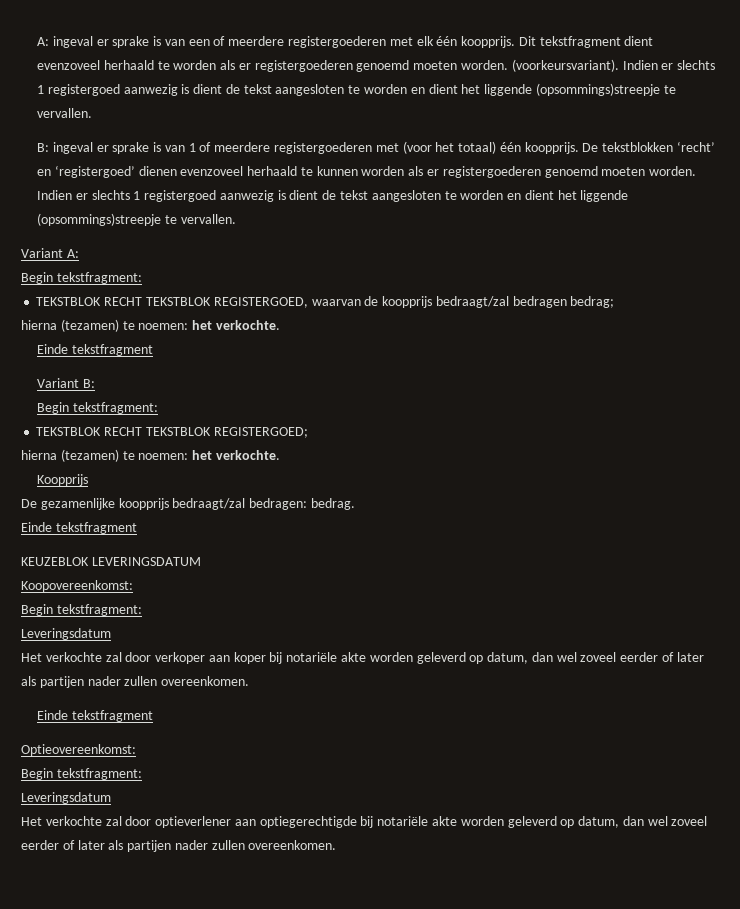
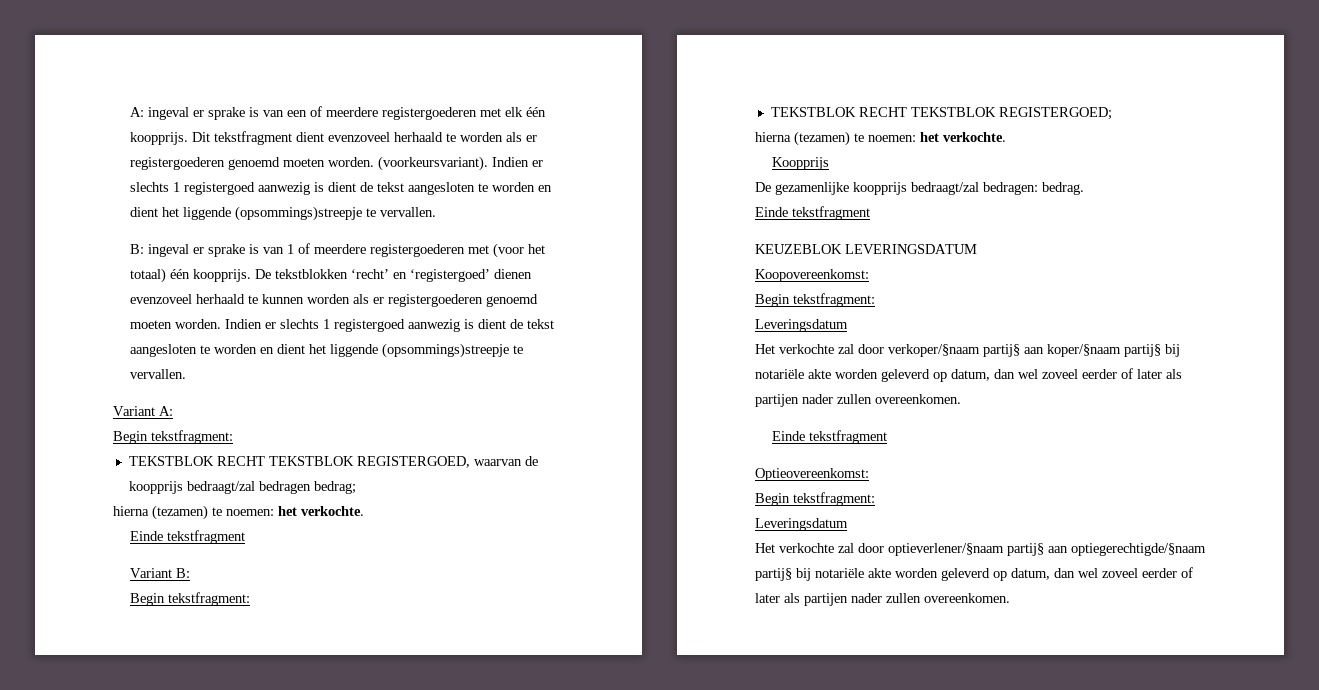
- Het verkochte zal door verkoper aan koper bij notariële akte worden geleverd op datum, dan wel zoveel eerder of later als partijen nader zullen overeenkomen.
+ Het verkochte zal door verkoper/§naam partij§ aan koper/§naam partij§ bij notariële akte worden geleverd op datum, dan wel zoveel eerder of later als partijen nader zullen overeenkomen.
- Het verkochte zal door optieverlener aan optiegerechtigde bij notariële akte worden geleverd op datum, dan wel zoveel eerder of later als partijen nader zullen overeenkomen.
+ Het verkochte zal door optieverlener/§naam partij§ aan optiegerechtigde/§naam partij§ bij notariële akte worden geleverd op datum, dan wel zoveel eerder of later als partijen nader zullen overeenkomen.

